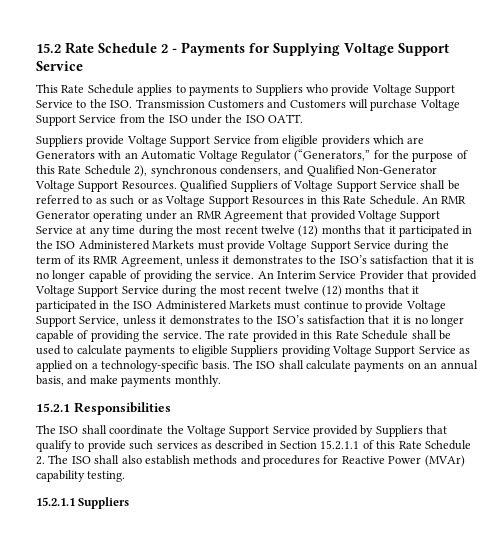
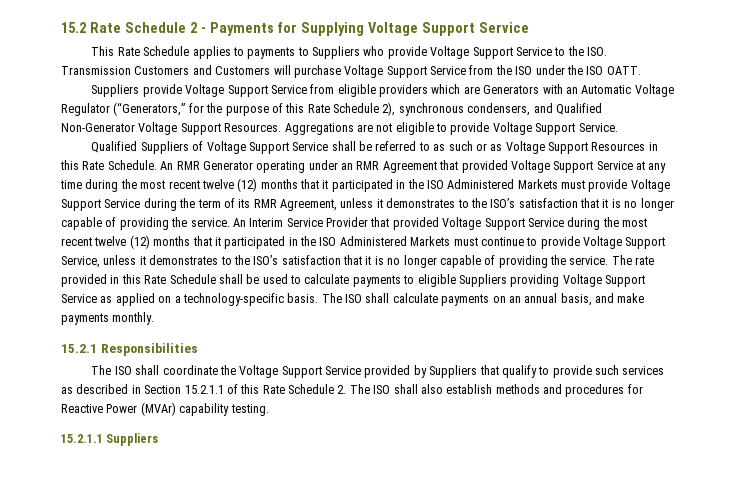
- Suppliers provide Voltage Support Service from eligible providers which are Generators with an Automatic Voltage Regulator (“Generators,” for the purpose of this Rate Schedule 2), synchronous condensers, and Qualified Non-Generator Voltage Support Resources. Qualified Suppliers of Voltage Support Service shall be referred to as such or as Voltage Support Resources in this Rate Schedule.
+ Suppliers provide Voltage Support Service from eligible providers which are Generators with an Automatic Voltage Regulator (“Generators,” for the purpose of this Rate Schedule 2), synchronous condensers, and Qualified Non-Generator Voltage Support Resources. Aggregations are not eligible to provide Voltage Support Service.
+ Qualified Suppliers of Voltage Support Service shall be referred to as such or as Voltage Support Resources in this Rate Schedule.

